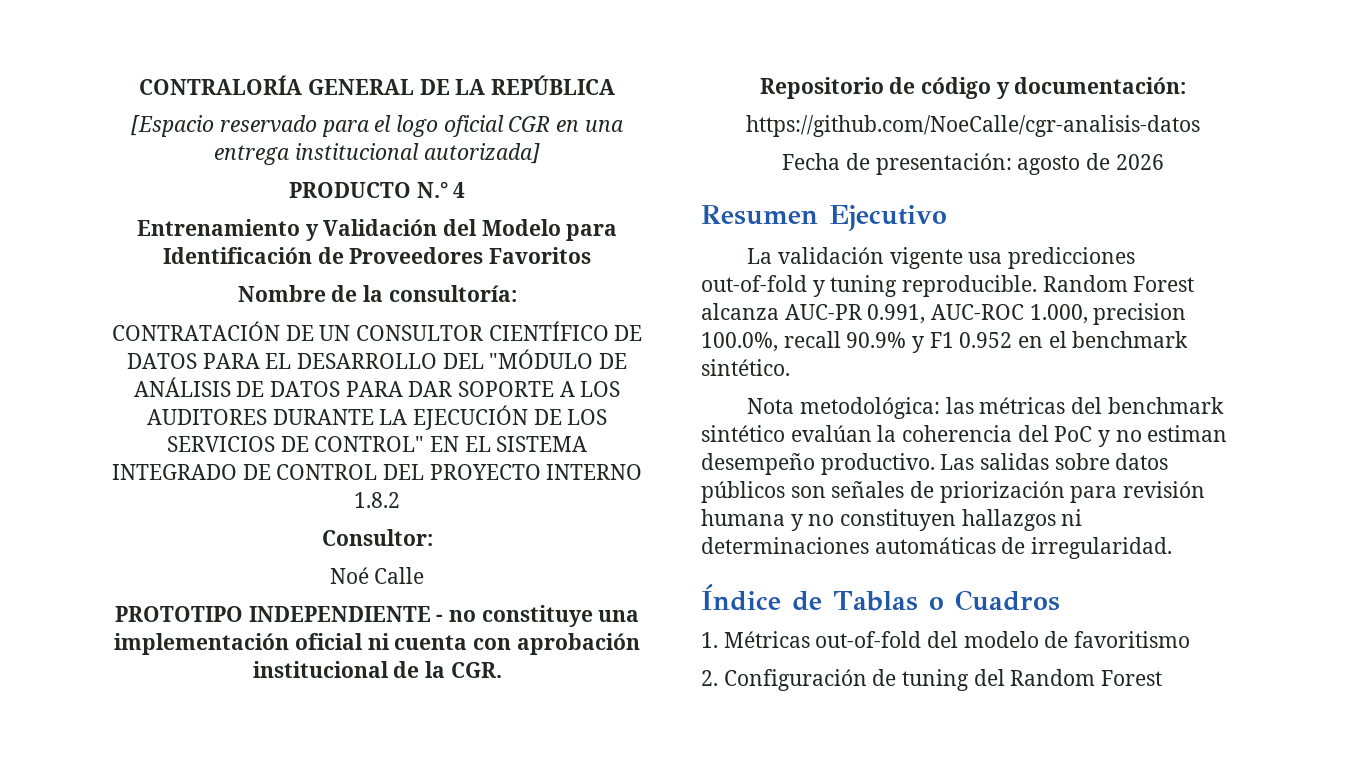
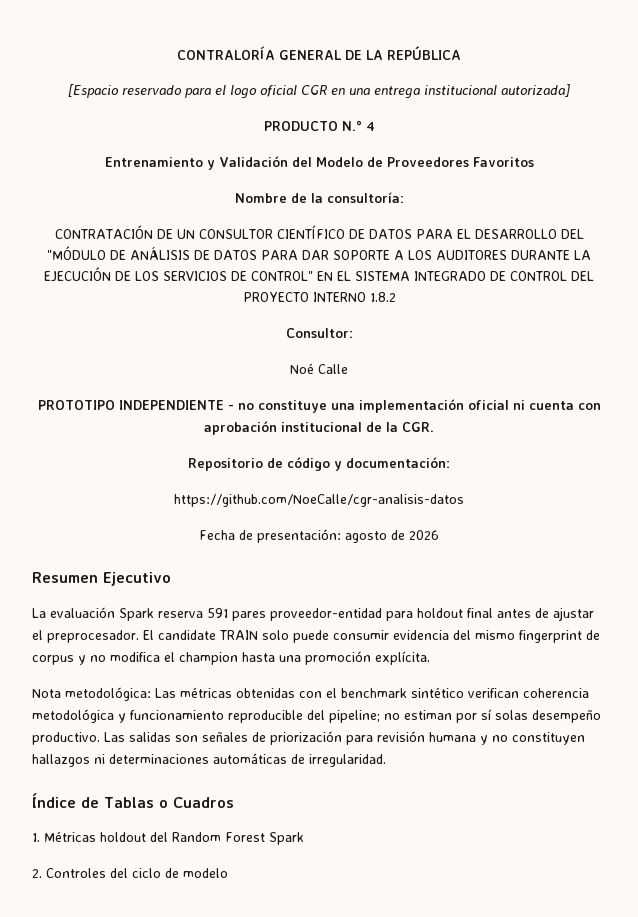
- Entrenamiento y Validación del Modelo para Identificación de Proveedores Favoritos
+ Entrenamiento y Validación del Modelo de Proveedores Favoritos
- La validación vigente usa predicciones out-of-fold y tuning reproducible. Random Forest alcanza AUC-PR 0.991, AUC-ROC 1.000, precision 100.0%, recall 90.9% y F1 0.952 en el benchmark sintético.
- Nota metodológica: las métricas del benchmark sintético evalúan la coherencia del PoC y no estiman desempeño productivo.
+ La evaluación Spark reserva 591 pares proveedor-entidad para holdout final antes de ajustar el preprocesador. El candidate TRAIN solo puede consumir evidencia del mismo fingerprint de corpus y no modifica el champion hasta una promoción explícita.
+ Nota metodológica: Las métricas obtenidas con el benchmark sintético verifican coherencia metodológica y funcionamiento reproducible del pipeline; no estiman por sí solas desempeño productivo.
- Las salidas sobre datos públicos son señales de priorización para revisión humana y no constituyen hallazgos ni determinaciones automáticas de irregularidad.
+ Las salidas son señales de priorización para revisión humana y no constituyen hallazgos ni determinaciones automáticas de irregularidad.
- 1. Métricas out-of-fold del modelo de favoritismo
- 2. Configuración de tuning del Random Forest
+ 1. Métricas holdout del Random Forest Spark
+ 2. Controles del ciclo de modelo

